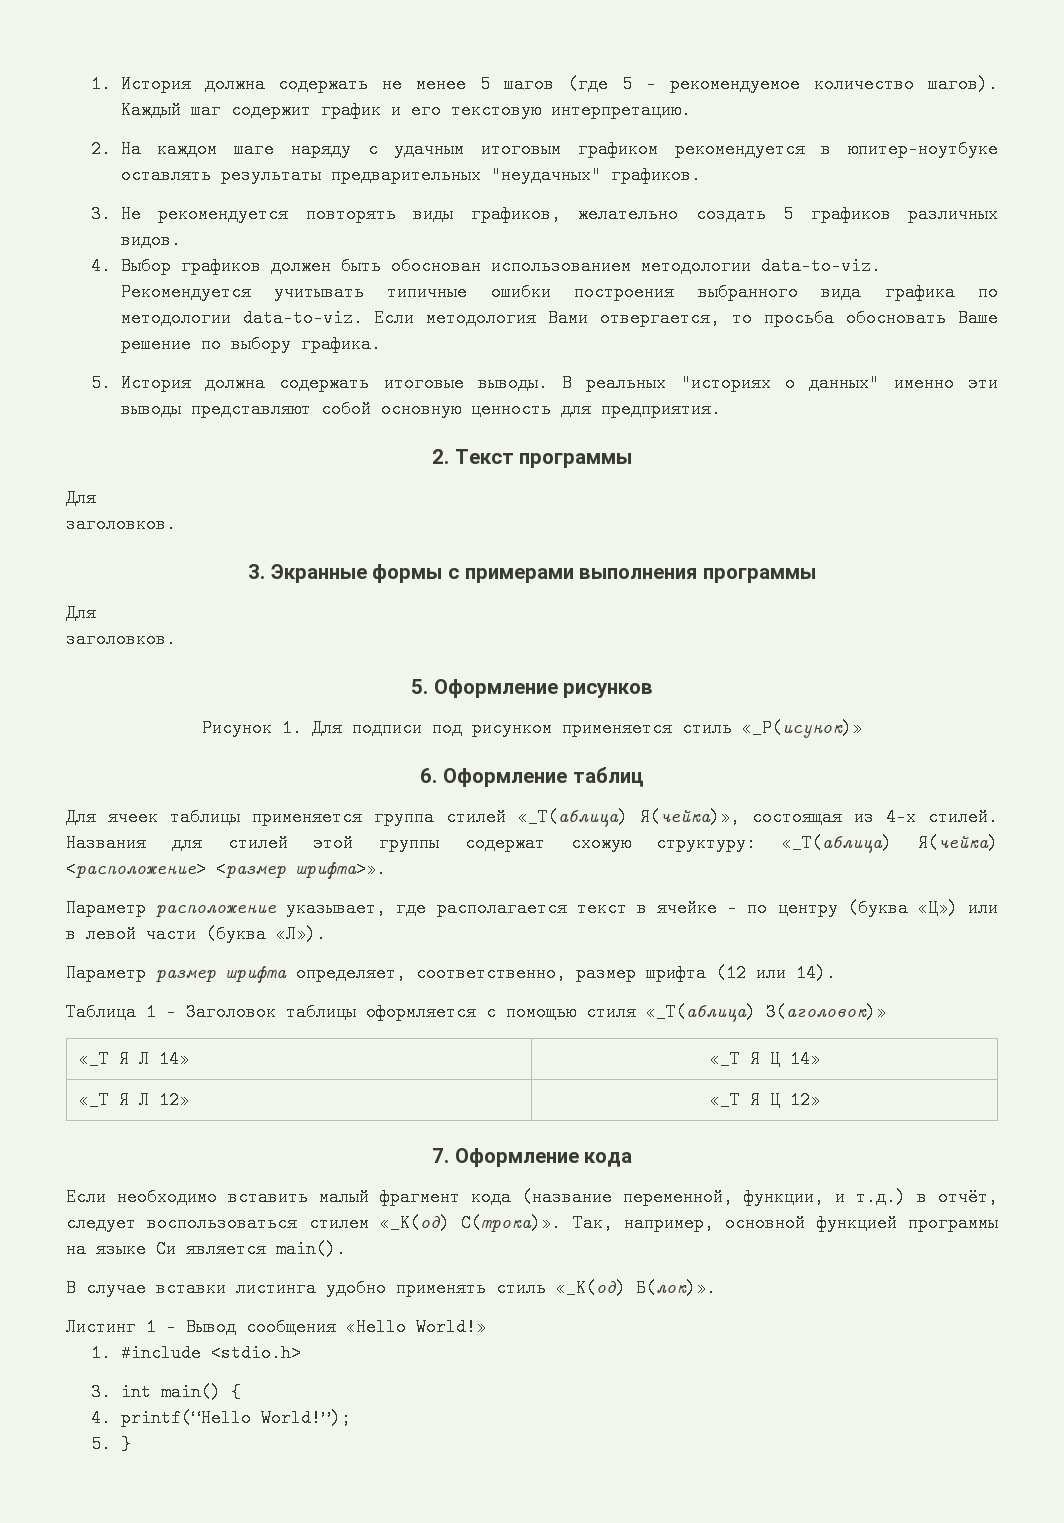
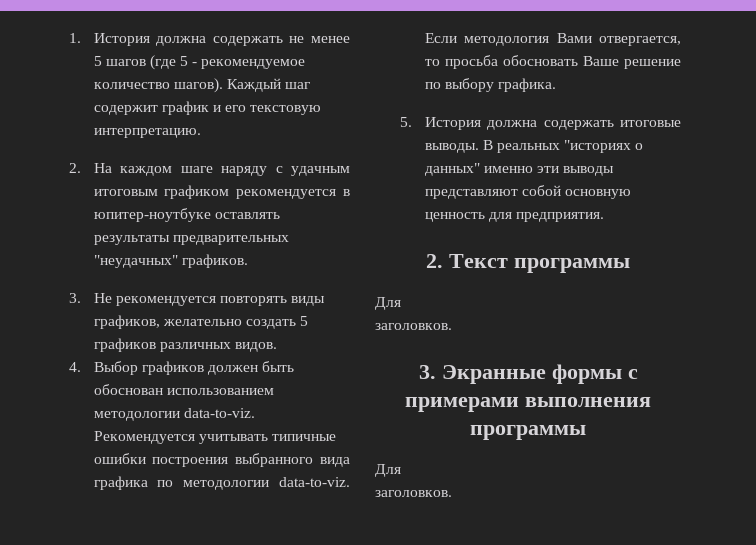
- 5. Оформление рисунков
- Рисунок 1. Для подписи под рисунком применяется стиль «_Р(исунок)»
- 6. Оформление таблиц
- Для ячеек таблицы применяется группа стилей «_Т(аблица) Я(чейка)», состоящая из 4-х стилей. Названия для стилей этой группы содержат схожую структуру: «_Т(аблица) Я(чейка) <расположение> <размер шрифта>».
- Параметр расположение указывает, где располагается текст в ячейке – по центру (буква «Ц») или в левой части (буква «Л»).
- Параметр размер шрифта определяет, соответственно, размер шрифта (12 или 14).
- Таблица 1 – Заголовок таблицы оформляется с помощью стиля «_Т(аблица) З(аголовок)»
- «_Т Я Л 14» | «_Т Я Ц 14»
- «_Т Я Л 12» | «_Т Я Ц 12»
- 7. Оформление кода
- Если необходимо вставить малый фрагмент кода (название переменной, функции, и т.д.) в отчёт, следует воспользоваться стилем «_К(од) С(трока)». Так, например, основной функцией программы на языке Си является main().
- В случае вставки листинга удобно применять стиль «_К(од) Б(лок)».
- Листинг 1 – Вывод сообщения «Hello World!»
- 1. #include <stdio.h>
- 3. int main() {
- 4. printf(“Hello World!”);
- 5. }

